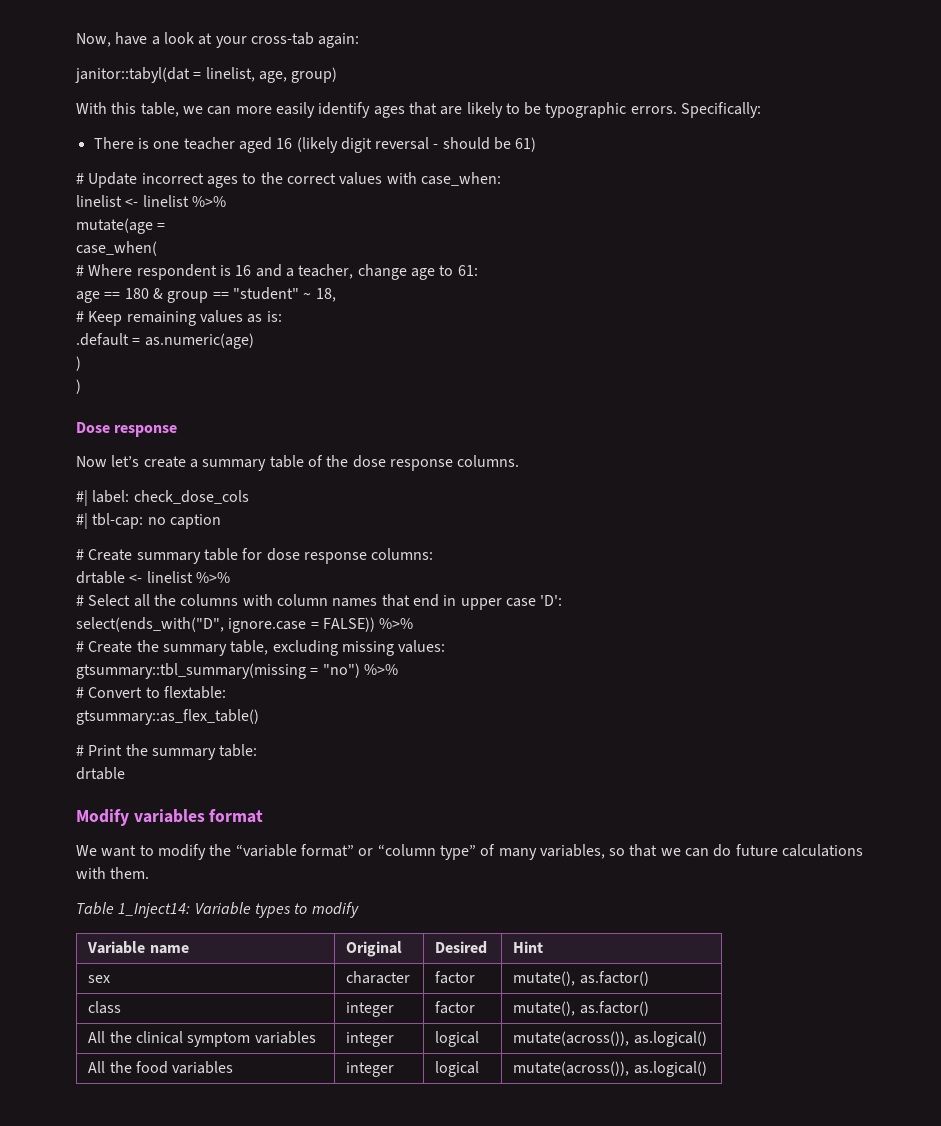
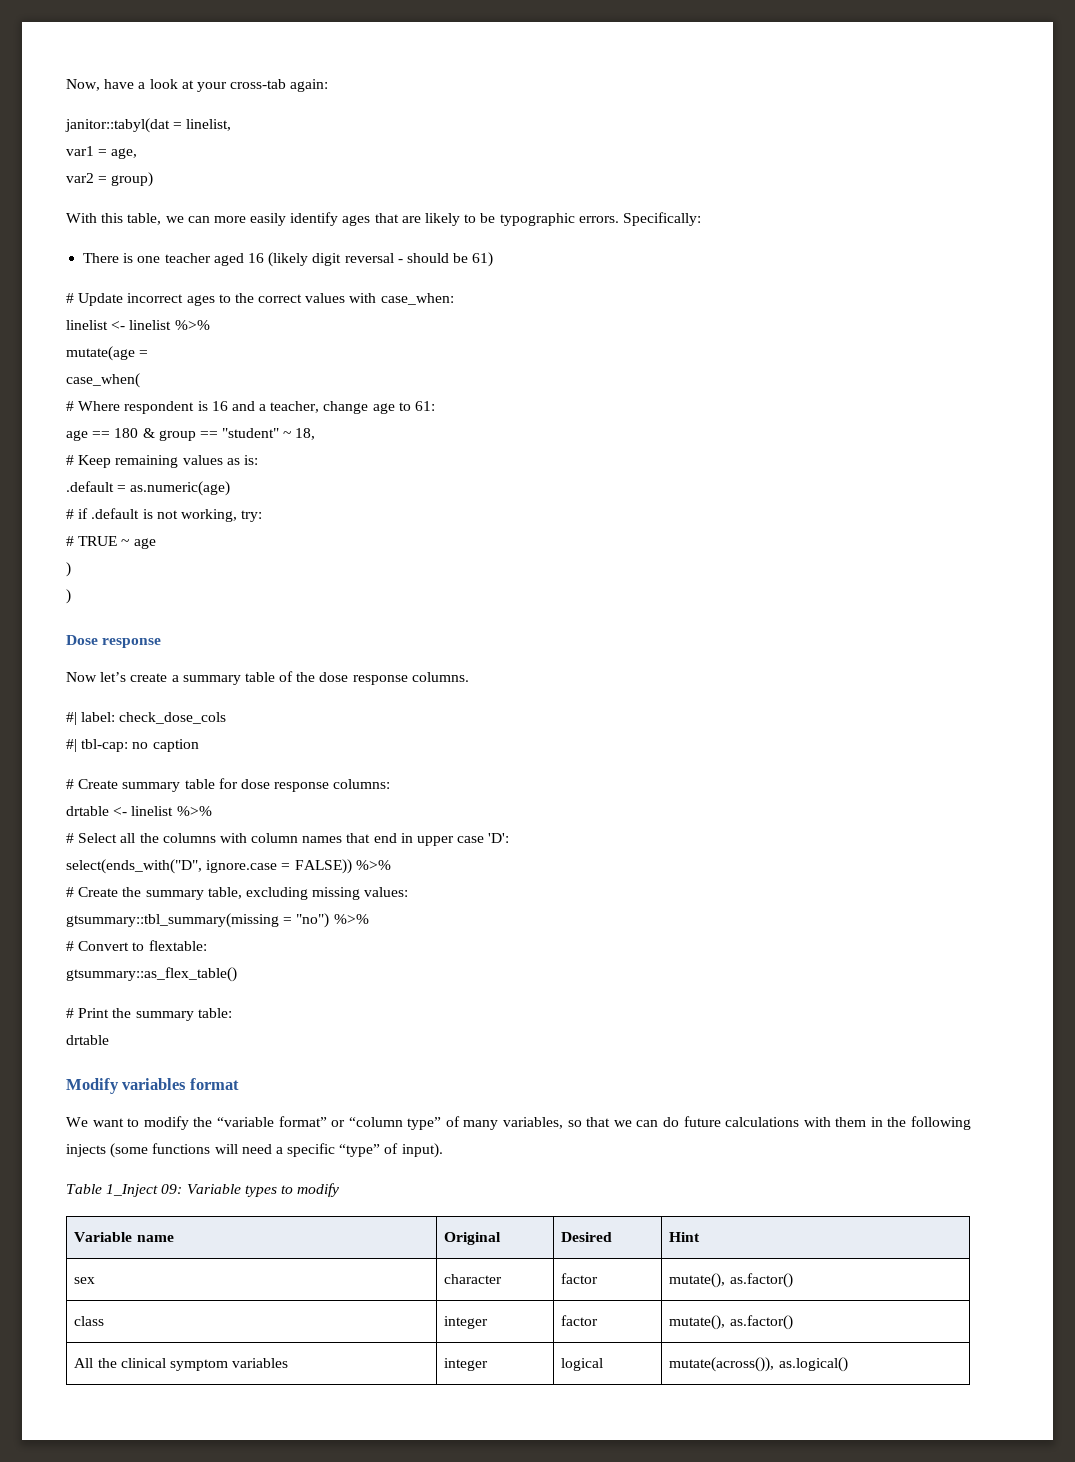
- janitor::tabyl(dat = linelist, age, group)
+ janitor::tabyl(dat = linelist,
+ var1 = age,
+ var2 = group)
+ # if .default is not working, try:
+ # TRUE ~ age
- We want to modify the “variable format” or “column type” of many variables, so that we can do future calculations with them.
+ We want to modify the “variable format” or “column type” of many variables, so that we can do future calculations with them in the following injects (some functions will need a specific “type” of input).
- Table 1_Inject14: Variable types to modify
+ Table 1_Inject 09: Variable types to modify
- All the food variables | integer | logical | mutate(across()), as.logical()

